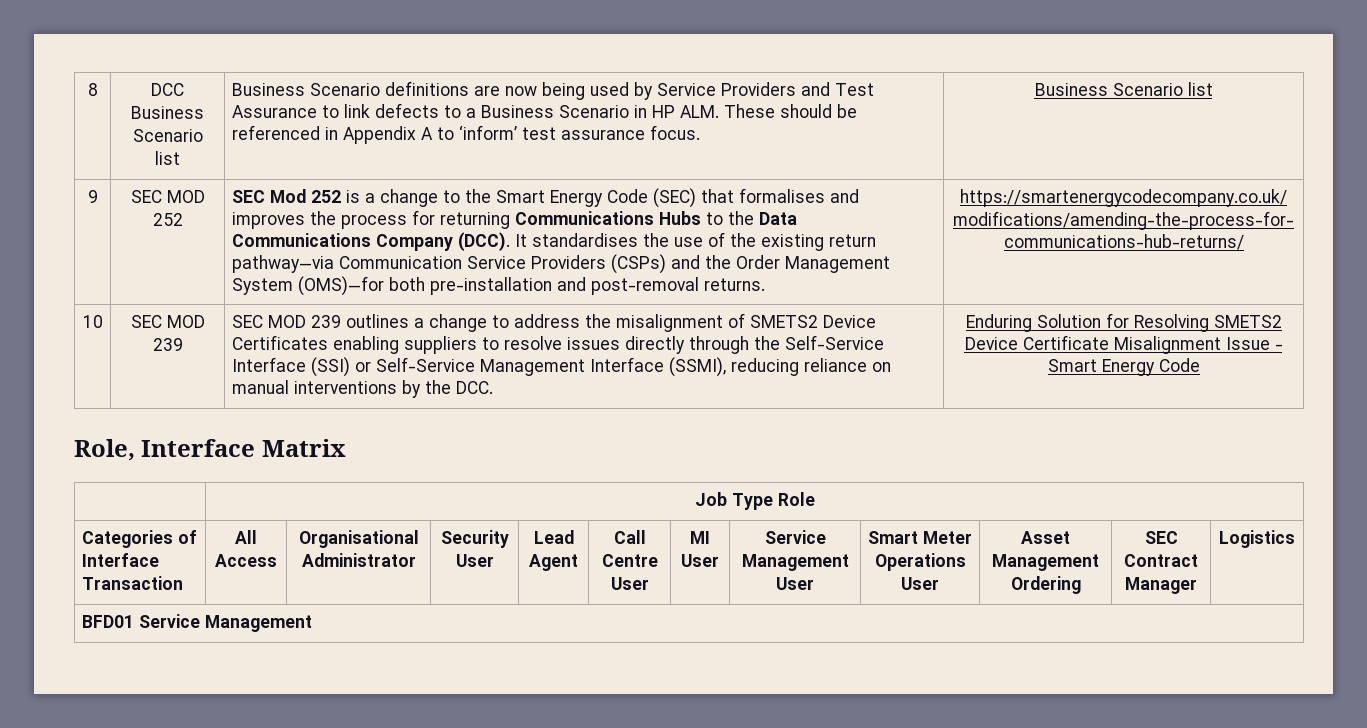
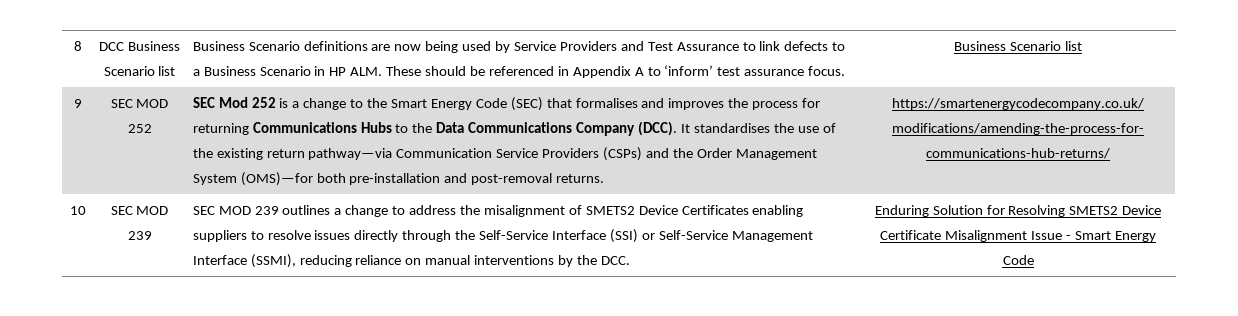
- Role, Interface Matrix
- | Job Type Role
- Categories of Interface Transaction | All Access | Organisational Administrator | Security User | Lead Agent | Call Centre User | MI User | Service Management User | Smart Meter Operations User | Asset Management Ordering | SEC Contract Manager | Logistics
- BFD01 Service Management

